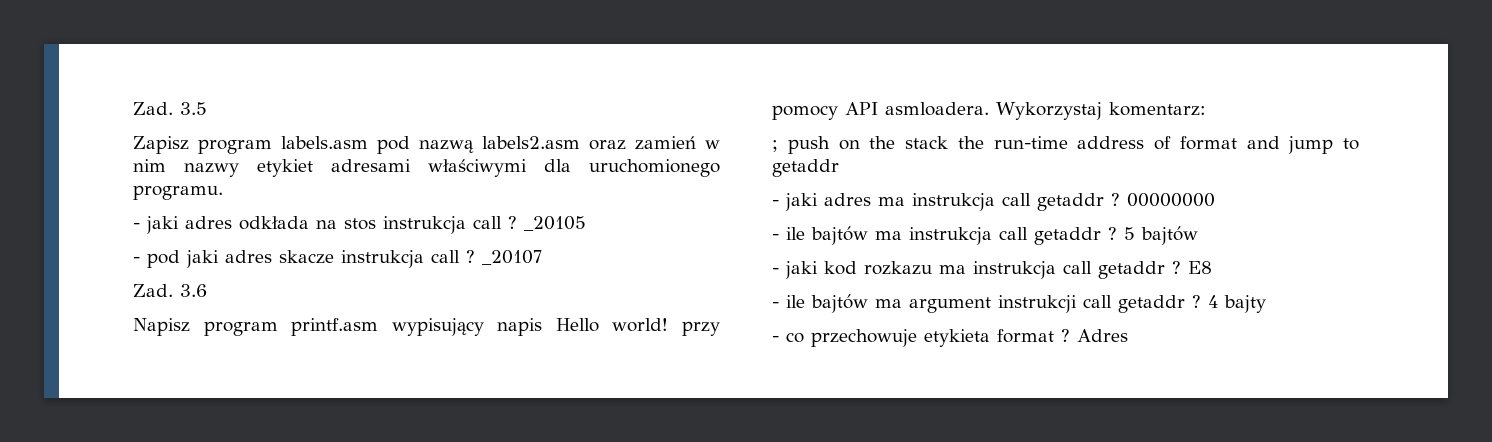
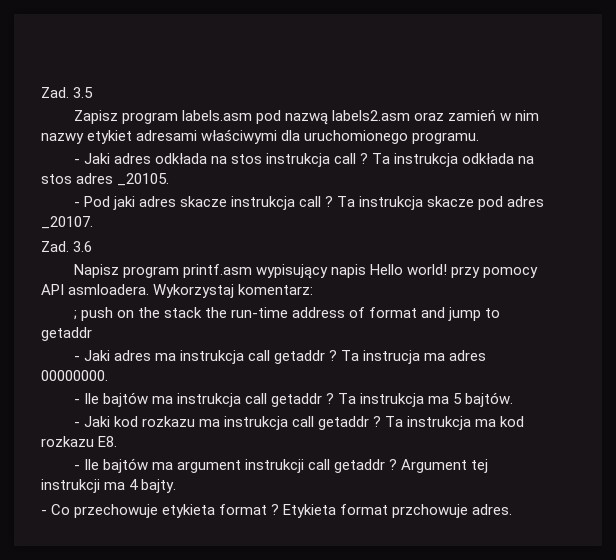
- - jaki adres odkłada na stos instrukcja call ?
+ - Jaki adres odkłada na stos instrukcja call ?
- _20105
- - pod jaki adres skacze instrukcja call ?
+ Ta instrukcja odkłada na stos adres _20105.
+ - Pod jaki adres skacze instrukcja call ?
- _20107
+ Ta instrukcja skacze pod adres _20107.
- - jaki adres ma instrukcja call getaddr ?
+ - Jaki adres ma instrukcja call getaddr ?
- 00000000
- - ile bajtów ma instrukcja call getaddr ?
+ Ta instrucja ma adres 00000000.
+ - Ile bajtów ma instrukcja call getaddr ?
- 5 bajtów
- - jaki kod rozkazu ma instrukcja call getaddr ?
+ Ta instrukcja ma 5 bajtów.
+ - Jaki kod rozkazu ma instrukcja call getaddr ?
- E8
- - ile bajtów ma argument instrukcji call getaddr ?
+ Ta instrukcja ma kod rozkazu E8.
+ - Ile bajtów ma argument instrukcji call getaddr ?
- 4 bajty
- - co przechowuje etykieta format ?
+ Argument tej instrukcji ma 4 bajty.
+ - Co przechowuje etykieta format ?
- Adres
+ Etykieta format przchowuje adres.

